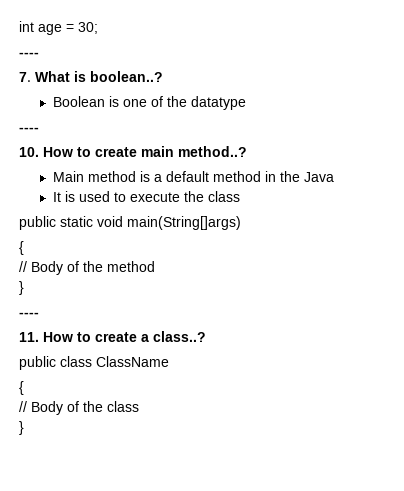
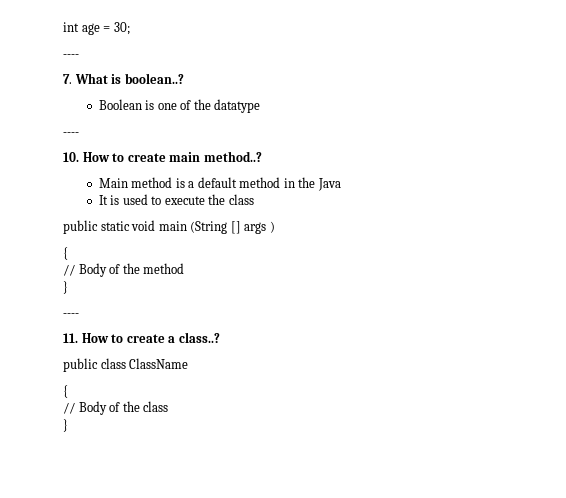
- public static void main(String[]args)
+ public static void main (String [] args )

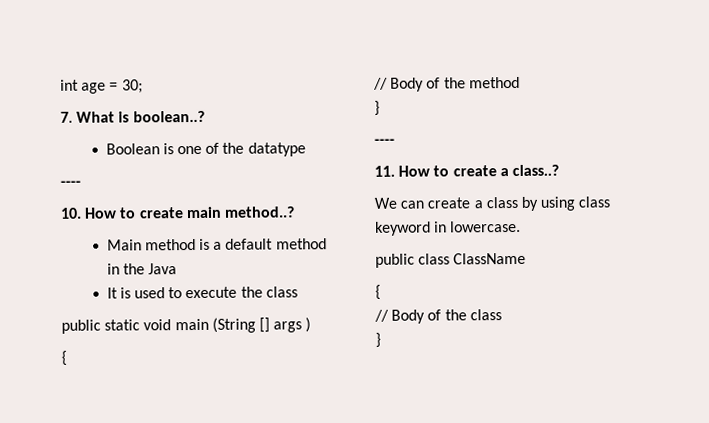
  int age = 30;
- ----
+ We can create a class by using class keyword in lowercase.

